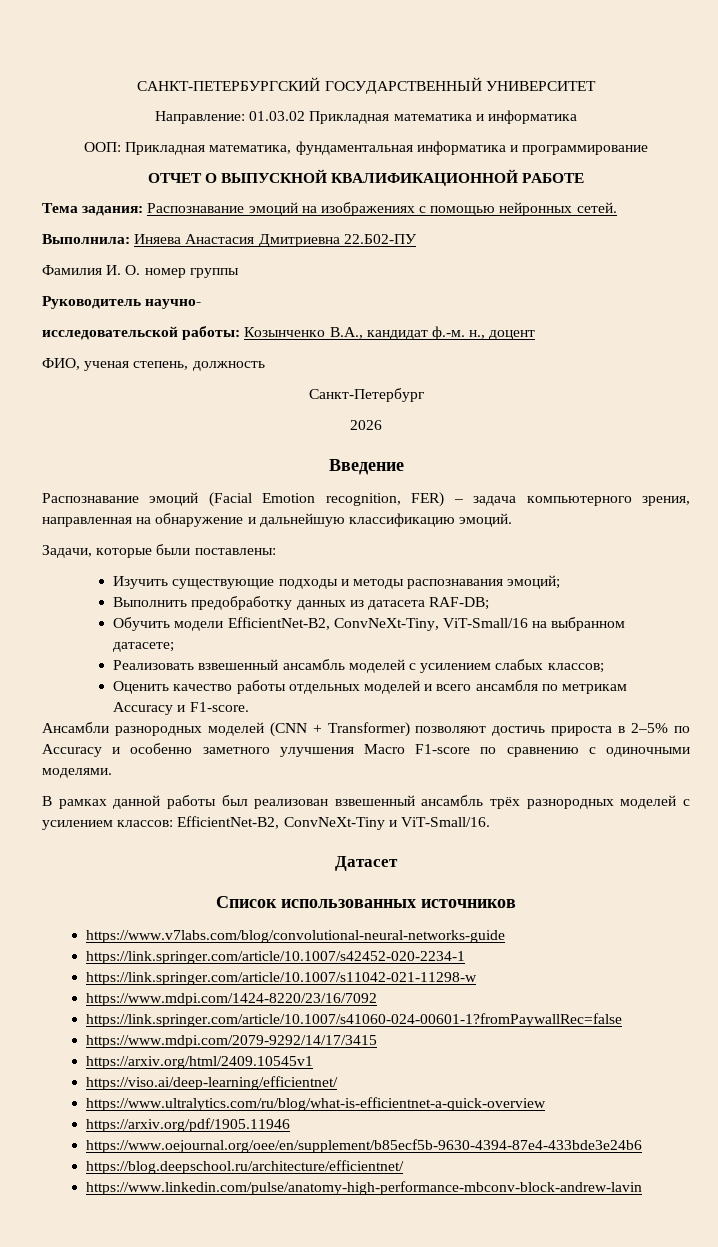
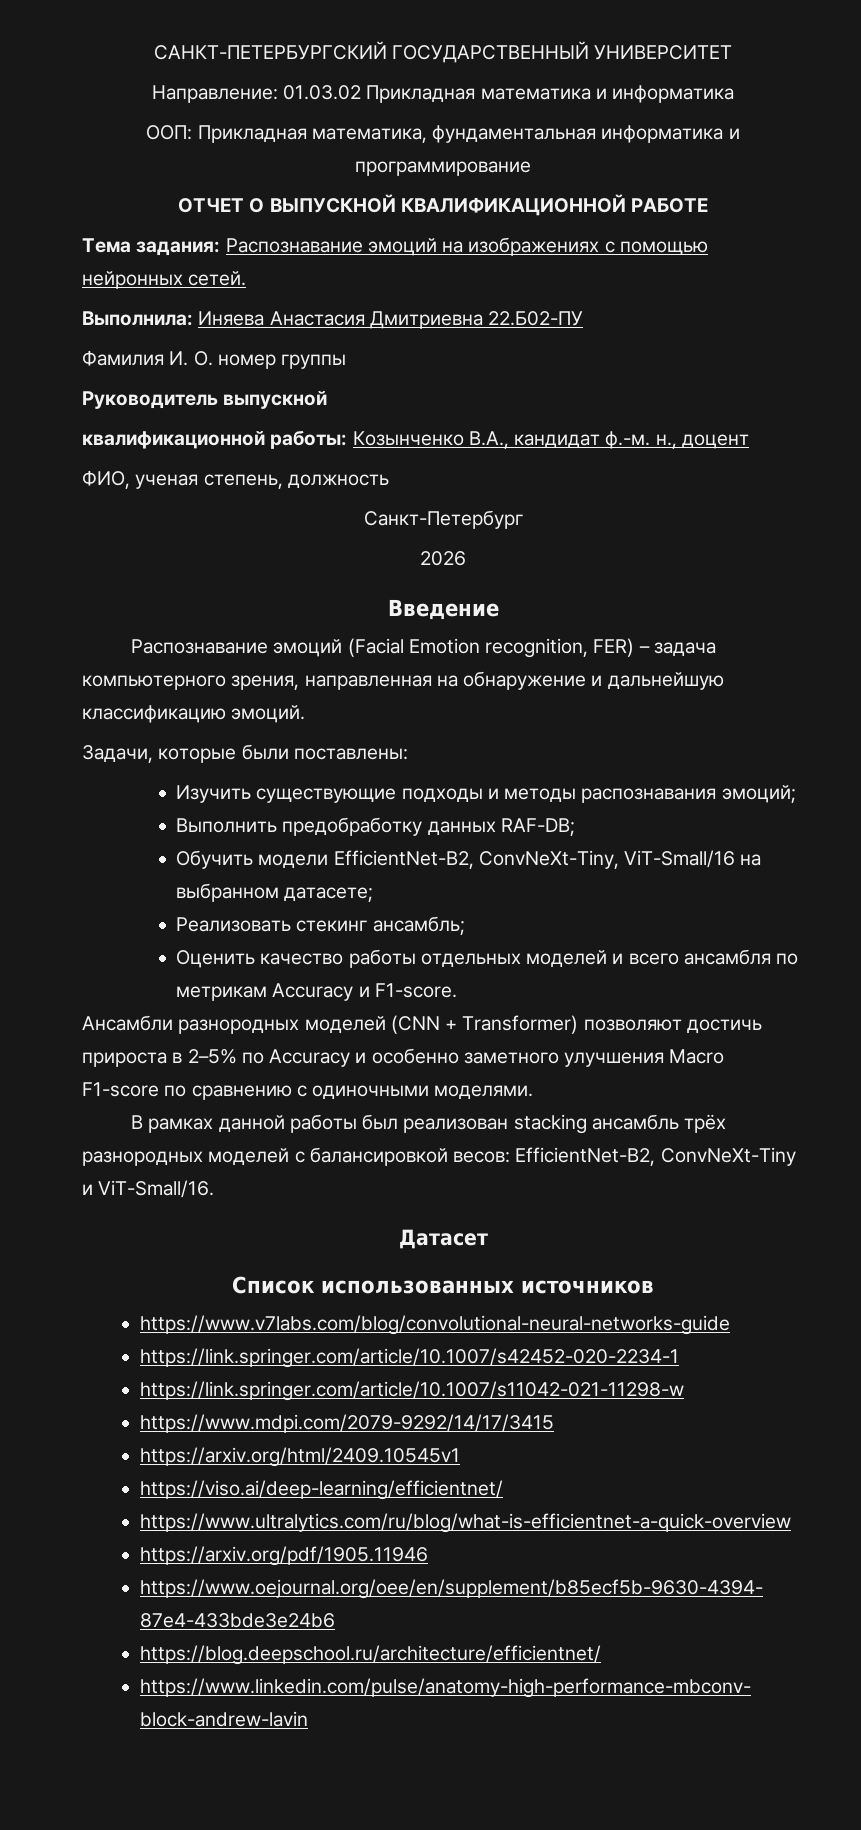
- Руководитель научно-
- исследовательской работы: Козынченко В.А., кандидат ф.-м. н., доцент
+ Руководитель выпускной
+ квалификационной работы: Козынченко В.А., кандидат ф.-м. н., доцент
- Выполнить предобработку данных из датасета RAF-DB;
+ Выполнить предобработку данных RAF-DB;
- Реализовать взвешенный ансамбль моделей с усилением слабых классов;
+ Реализовать стекинг ансамбль;
- В рамках данной работы был реализован взвешенный ансамбль трёх разнородных моделей с усилением классов: EfficientNet-B2, ConvNeXt-Tiny и ViT-Small/16.
+ В рамках данной работы был реализован stacking ансамбль трёх разнородных моделей с балансировкой весов: EfficientNet-B2, ConvNeXt-Tiny и ViT-Small/16.
- https://www.mdpi.com/1424-8220/23/16/7092
- https://link.springer.com/article/10.1007/s41060-024-00601-1?fromPaywallRec=false

